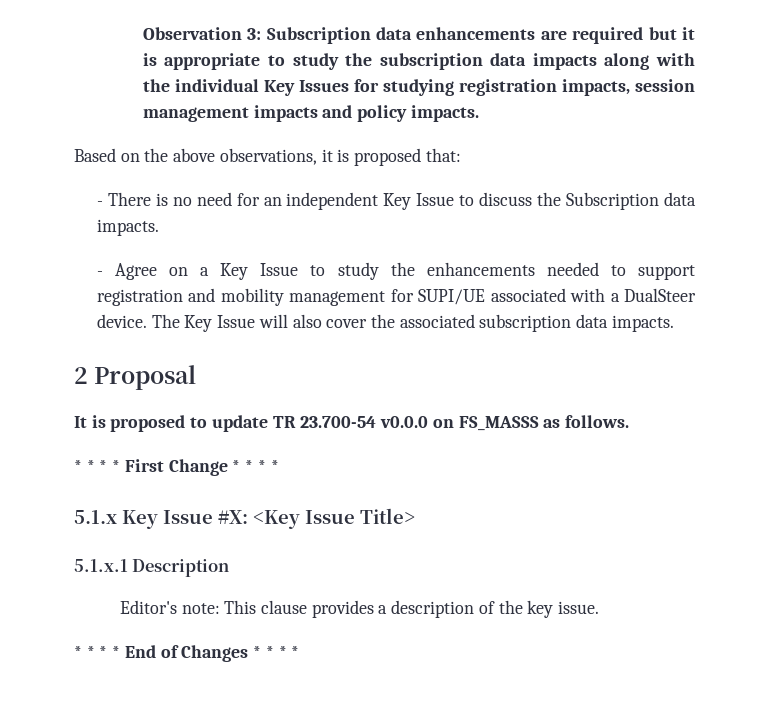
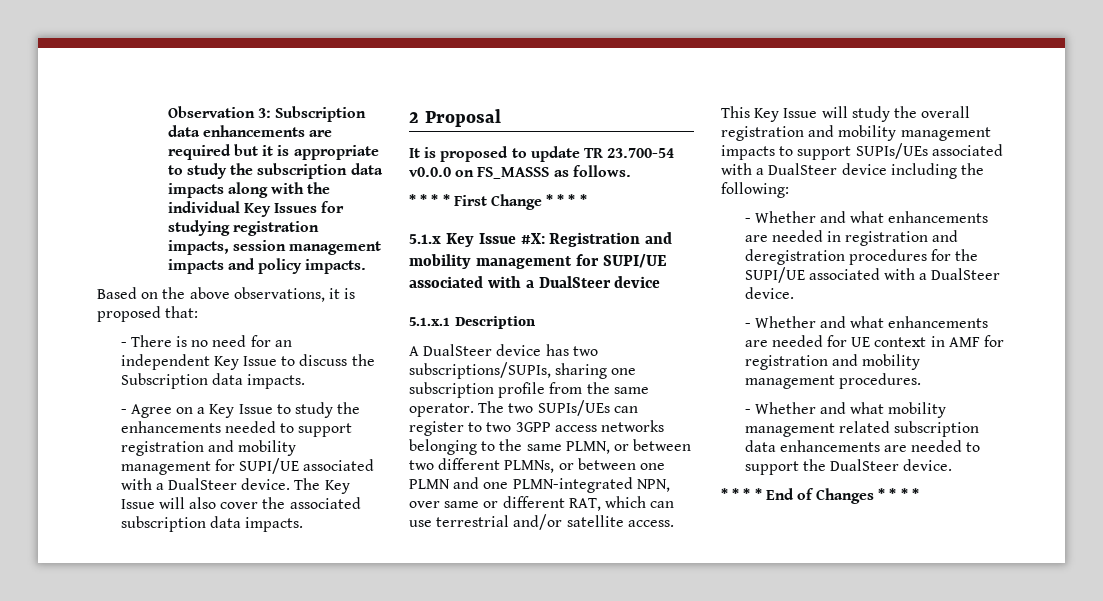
- 5.1.x Key Issue #X: <Key Issue Title>
+ 5.1.x Key Issue #X: Registration and mobility management for SUPI/UE associated with a DualSteer device
  5.1.x.1 Description
- Editor's note: This clause provides a description of the key issue.
+ A DualSteer device has two subscriptions/SUPIs, sharing one subscription profile from the same operator. The two SUPIs/UEs can register to two 3GPP access networks belonging to the same PLMN, or between two different PLMNs, or between one PLMN and one PLMN-integrated NPN, over same or different RAT, which can use terrestrial and/or satellite access. This Key Issue will study the overall registration and mobility management impacts to support SUPIs/UEs associated with a DualSteer device including the following:
+ - Whether and what enhancements are needed in registration and deregistration procedures for the SUPI/UE associated with a DualSteer device.
+ - Whether and what enhancements are needed for UE context in AMF for registration and mobility management procedures.
+ - Whether and what mobility management related subscription data enhancements are needed to support the DualSteer device.

